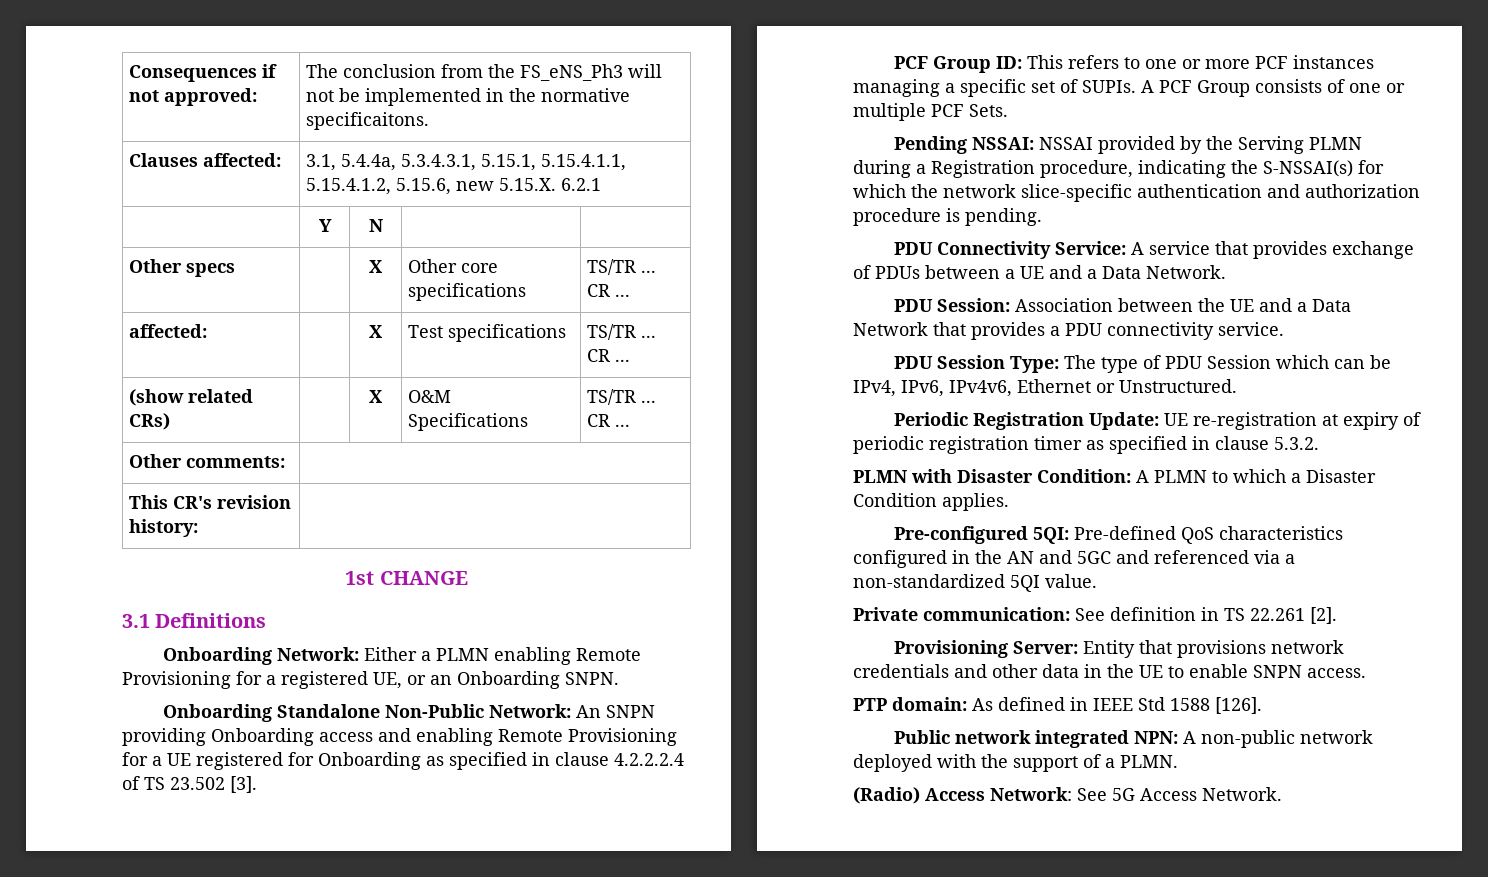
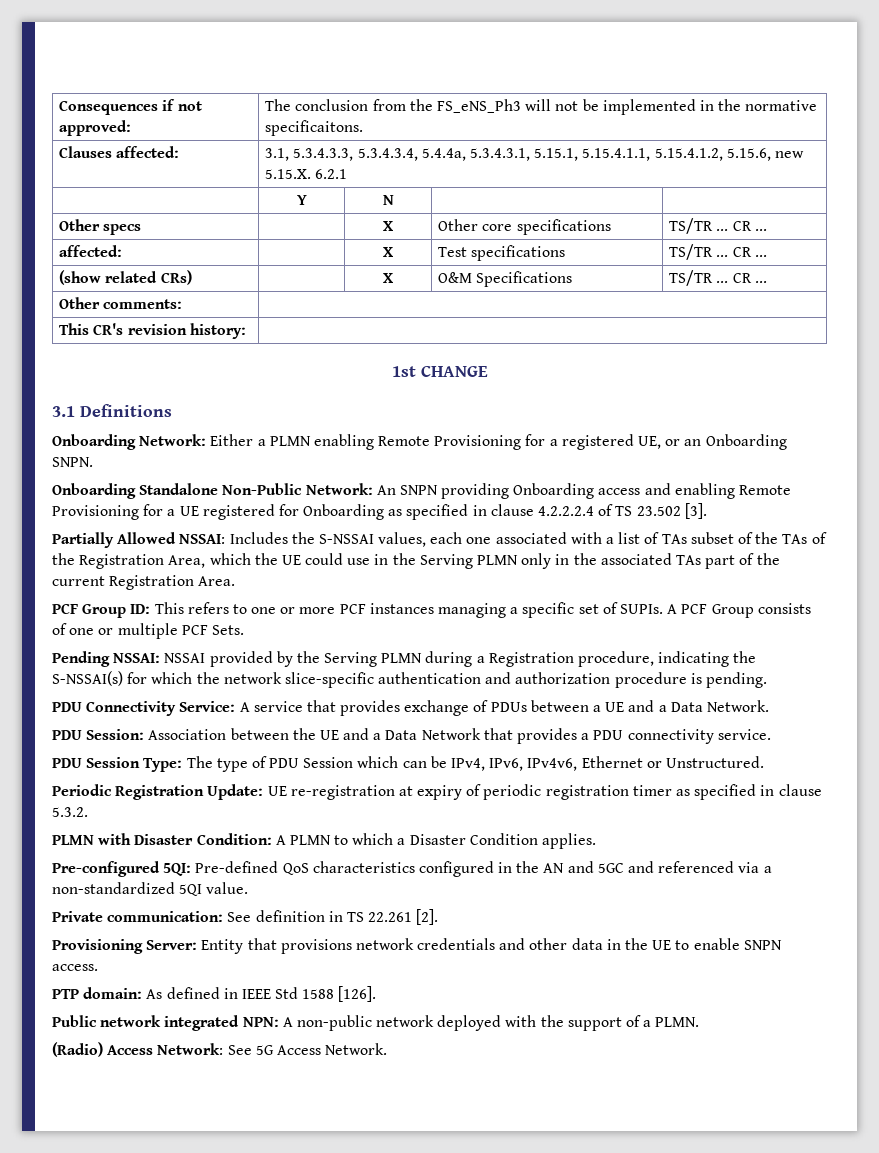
- Clauses affected: | 3.1, 5.4.4a, 5.3.4.3.1, 5.15.1, 5.15.4.1.1, 5.15.4.1.2, 5.15.6, new 5.15.X. 6.2.1
+ Clauses affected: | 3.1, 5.3.4.3.3, 5.3.4.3.4, 5.4.4a, 5.3.4.3.1, 5.15.1, 5.15.4.1.1, 5.15.4.1.2, 5.15.6, new 5.15.X. 6.2.1
+ Partially Allowed NSSAI: Includes the S-NSSAI values, each one associated with a list of TAs subset of the TAs of the Registration Area, which the UE could use in the Serving PLMN only in the associated TAs part of the current Registration Area.

